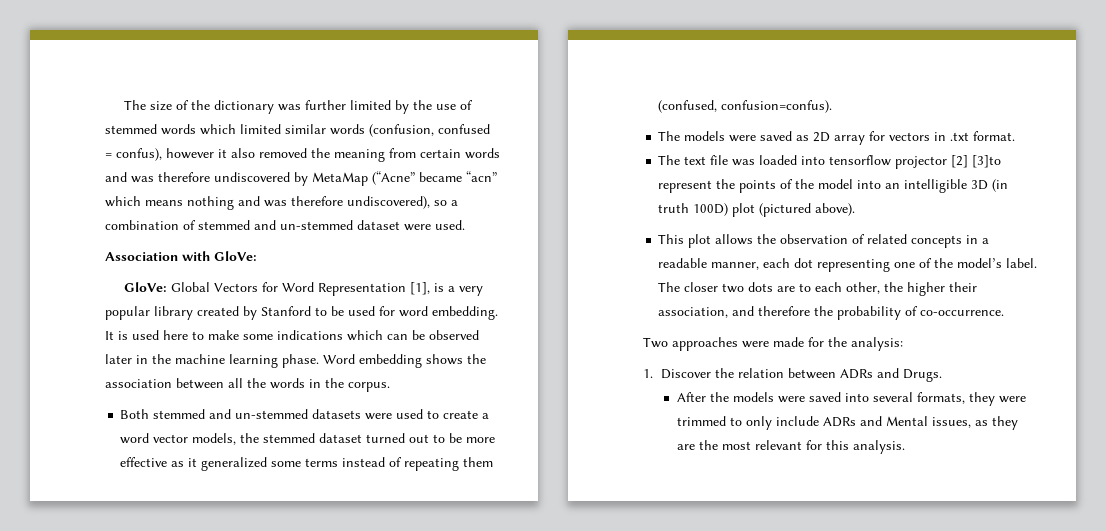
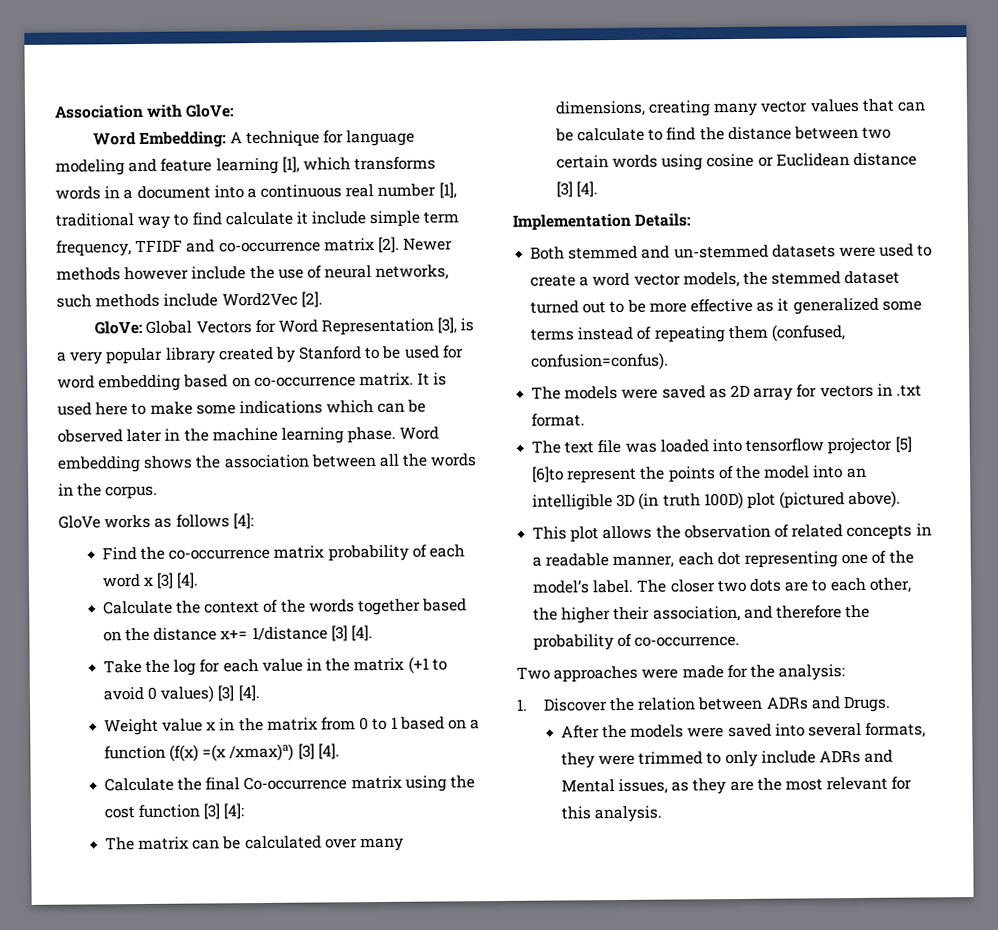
- The size of the dictionary was further limited by the use of stemmed words which limited similar words (confusion, confused = confus), however it also removed the meaning from certain words and was therefore undiscovered by MetaMap (“Acne” became “acn” which means nothing and was therefore undiscovered), so a combination of stemmed and un-stemmed dataset were used.
  Association with GloVe:
+ Word Embedding: A technique for language modeling and feature learning [1], which transforms words in a document into a continuous real number [1], traditional way to find calculate it include simple term frequency, TFIDF and co-occurrence matrix [2]. Newer methods however include the use of neural networks, such methods include Word2Vec [2].
- GloVe: Global Vectors for Word Representation [1], is a very popular library created by Stanford to be used for word embedding.
+ GloVe: Global Vectors for Word Representation [3], is a very popular library created by Stanford to be used for word embedding based on co-occurrence matrix.
+ GloVe works as follows [4]:
+ Find the co-occurrence matrix probability of each word x [3] [4].
+ Calculate the context of the words together based on the distance x+= 1/distance [3] [4].
+ Take the log for each value in the matrix (+1 to avoid 0 values) [3] [4].
+ Weight value x in the matrix from 0 to 1 based on a function (f(x) =(x /xmax)a) [3] [4].
+ Calculate the final Co-occurrence matrix using the cost function [3] [4]:
+ The matrix can be calculated over many dimensions, creating many vector values that can be calculate to find the distance between two certain words using cosine or Euclidean distance [3] [4].
+ Implementation Details:
- The text file was loaded into tensorflow projector [2] [3]to represent the points of the model into an intelligible 3D (in truth 100D) plot (pictured above).
+ The text file was loaded into tensorflow projector [5] [6]to represent the points of the model into an intelligible 3D (in truth 100D) plot (pictured above).

